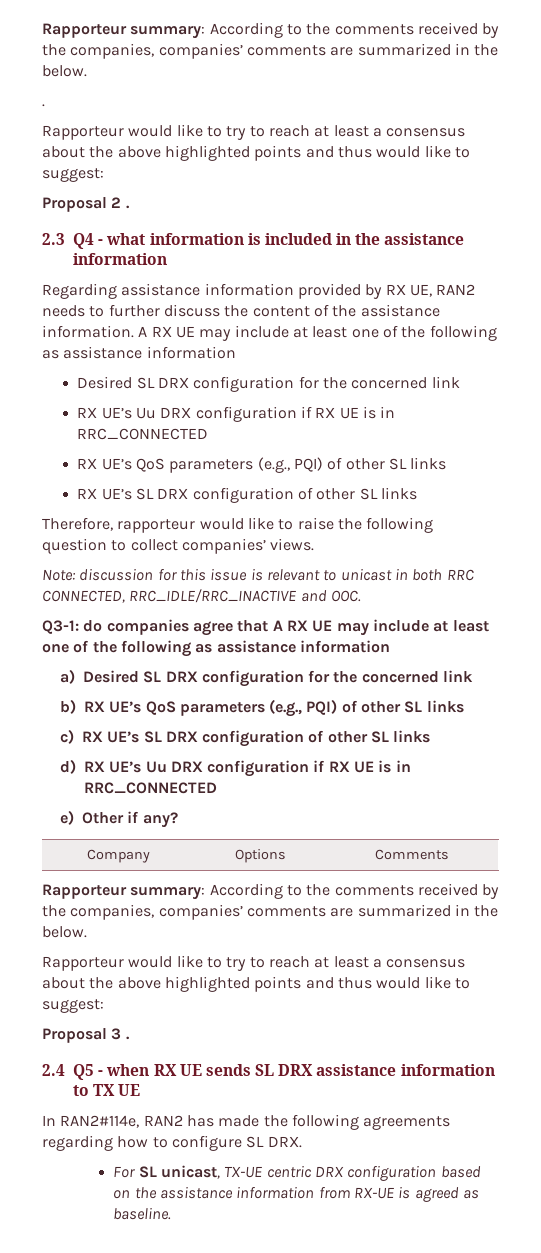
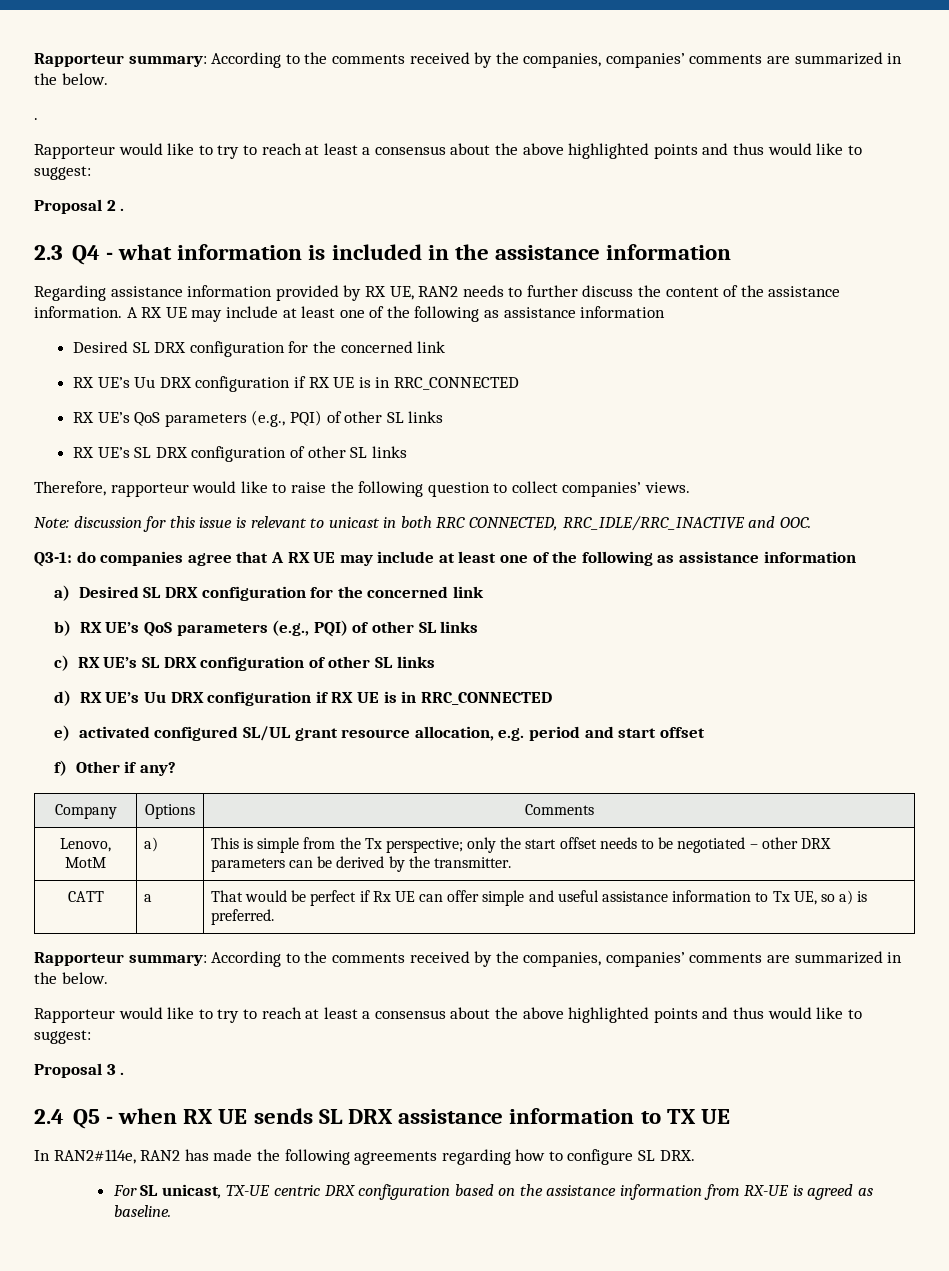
- e) Other if any?
+ e) activated configured SL/UL grant resource allocation, e.g. period and start offset
+ f) Other if any?
+ Lenovo, MotM | a) | This is simple from the Tx perspective; only the start offset needs to be negotiated – other DRX parameters can be derived by the transmitter.
+ CATT | a | That would be perfect if Rx UE can offer simple and useful assistance information to Tx UE, so a) is preferred.

